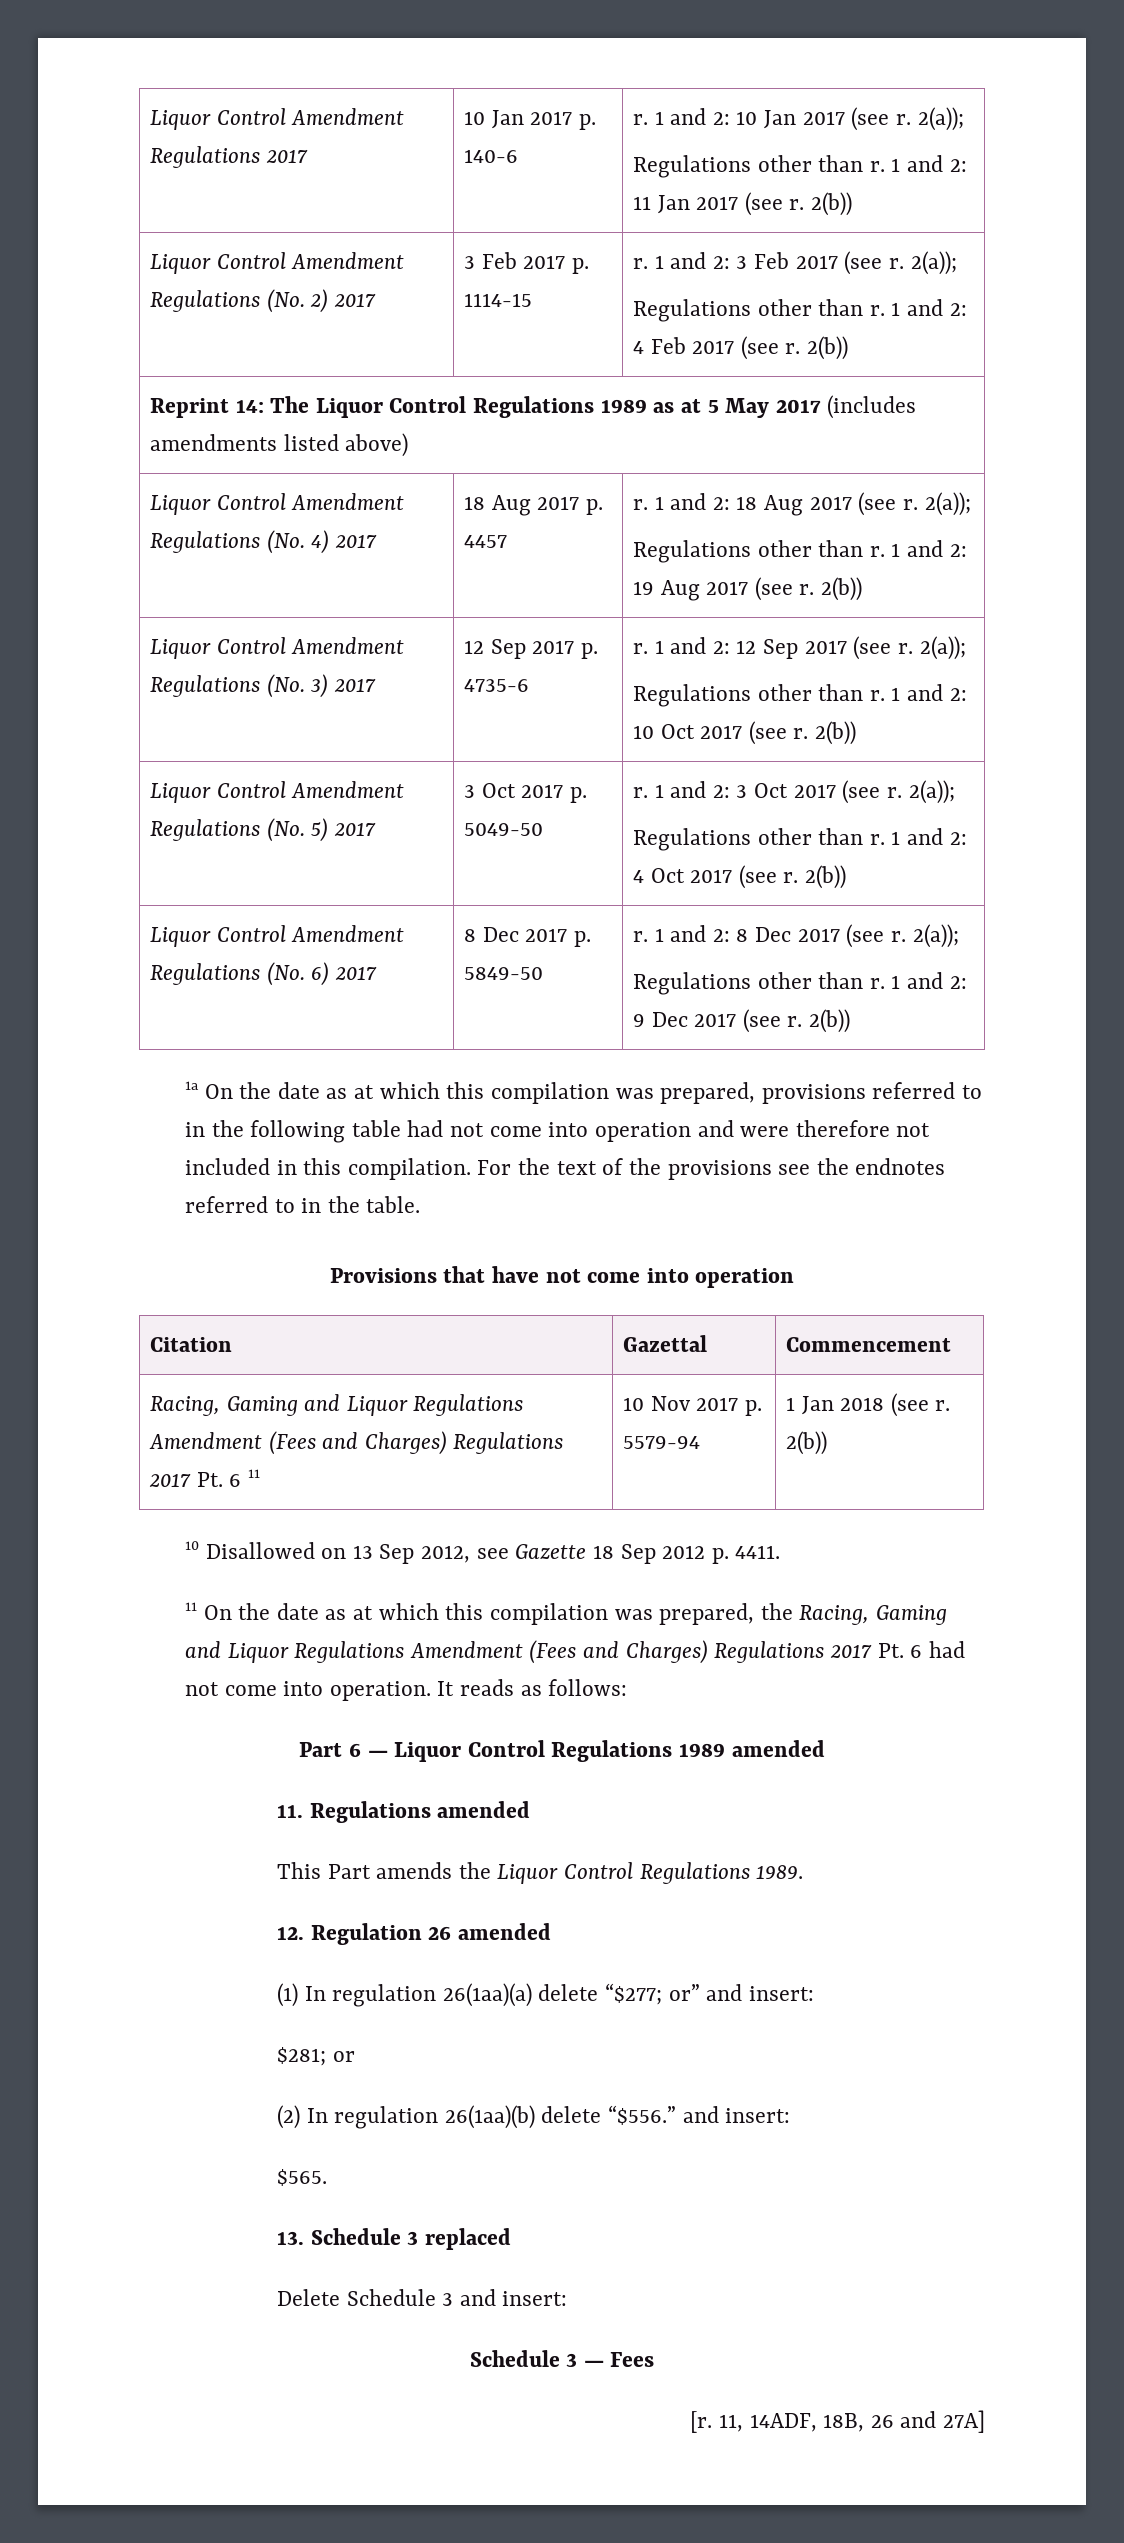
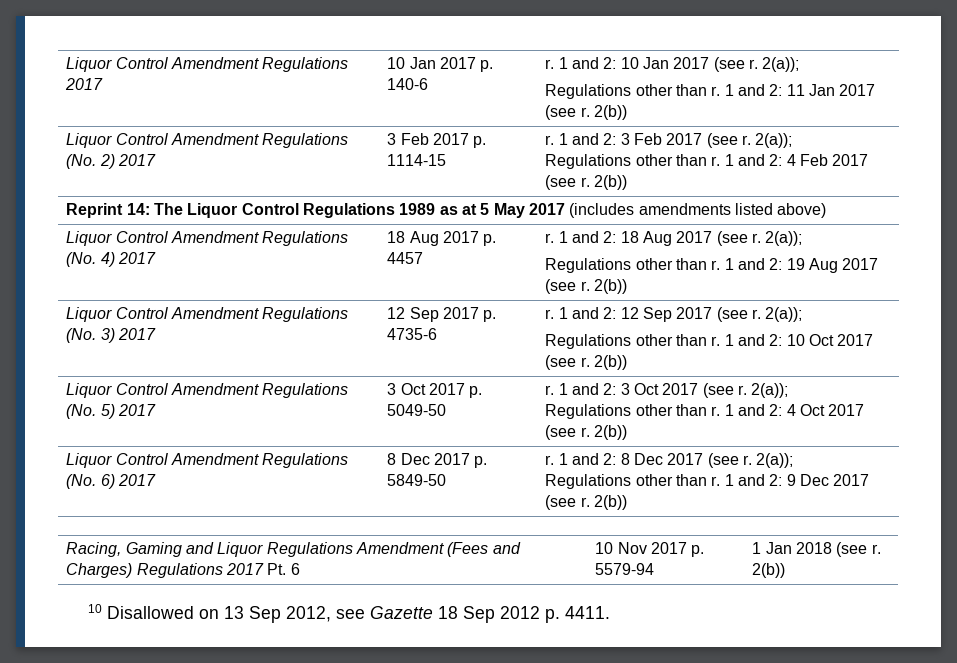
- 1a On the date as at which this compilation was prepared, provisions referred to in the following table had not come into operation and were therefore not included in this compilation. For the text of the provisions see the endnotes referred to in the table.
- Provisions that have not come into operation
- Citation | Gazettal | Commencement
- Racing, Gaming and Liquor Regulations Amendment (Fees and Charges) Regulations 2017 Pt. 6 11 | 10 Nov 2017 p. 5579-94 | 1 Jan 2018 (see r. 2(b))
+ Racing, Gaming and Liquor Regulations Amendment (Fees and Charges) Regulations 2017 Pt. 6 | 10 Nov 2017 p. 5579-94 | 1 Jan 2018 (see r. 2(b))
- 11 On the date as at which this compilation was prepared, the Racing, Gaming and Liquor Regulations Amendment (Fees and Charges) Regulations 2017 Pt. 6 had not come into operation. It reads as follows:
- Part 6 — Liquor Control Regulations 1989 amended
- 11. Regulations amended
- This Part amends the Liquor Control Regulations 1989.
- 12. Regulation 26 amended
- (1) In regulation 26(1aa)(a) delete “$277; or” and insert:
- $281; or
- (2) In regulation 26(1aa)(b) delete “$556.” and insert:
- $565.
- 13. Schedule 3 replaced
- Delete Schedule 3 and insert:
- Schedule 3 — Fees
- [r. 11, 14ADF, 18B, 26 and 27A]

